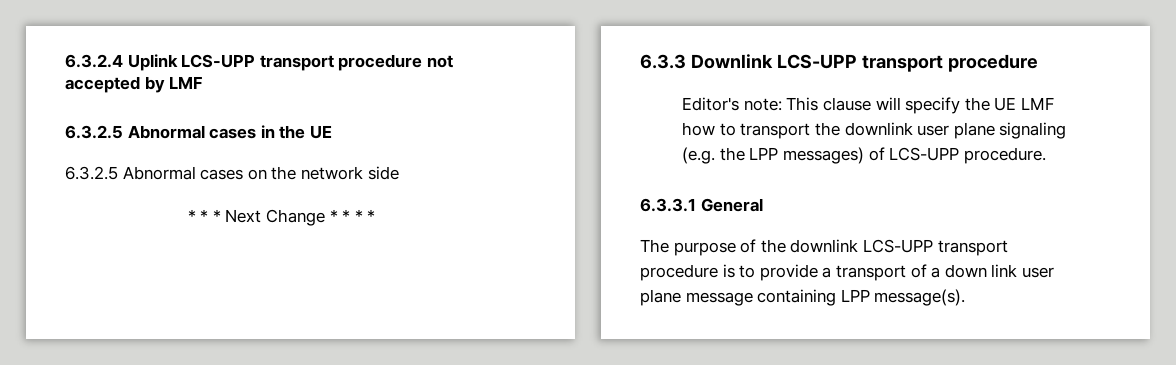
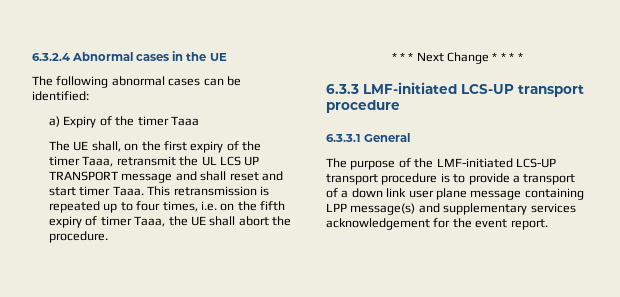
- 6.3.2.4 Uplink LCS-UPP transport procedure not accepted by LMF
- 6.3.2.5 Abnormal cases in the UE
+ 6.3.2.4 Abnormal cases in the UE
- 6.3.2.5 Abnormal cases on the network side
+ The following abnormal cases can be identified:
+ a) Expiry of the timer Taaa
+ The UE shall, on the first expiry of the timer Taaa, retransmit the UL LCS UP TRANSPORT message and shall reset and start timer Taaa. This retransmission is repeated up to four times, i.e. on the fifth expiry of timer Taaa, the UE shall abort the procedure.
- 6.3.3 Downlink LCS-UPP transport procedure
- Editor's note: This clause will specify the UE LMF how to transport the downlink user plane signaling (e.g. the LPP messages) of LCS-UPP procedure.
+ 6.3.3 LMF-initiated LCS-UP transport procedure
- The purpose of the downlink LCS-UPP transport procedure is to provide a transport of a down link user plane message containing LPP message(s).
+ The purpose of the LMF-initiated LCS-UP transport procedure is to provide a transport of a down link user plane message containing LPP message(s) and supplementary services acknowledgement for the event report.

